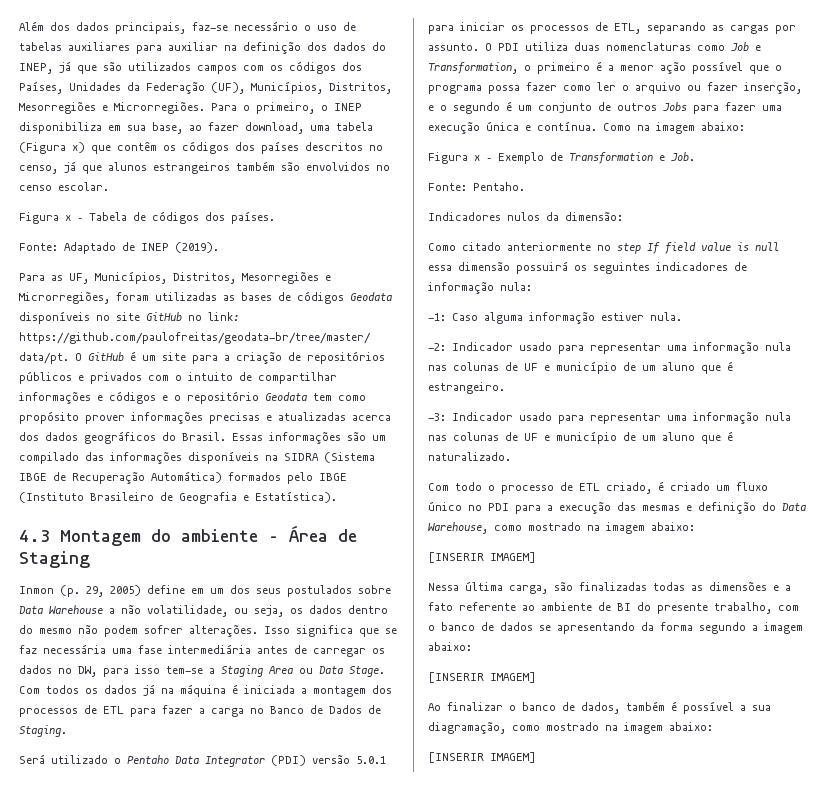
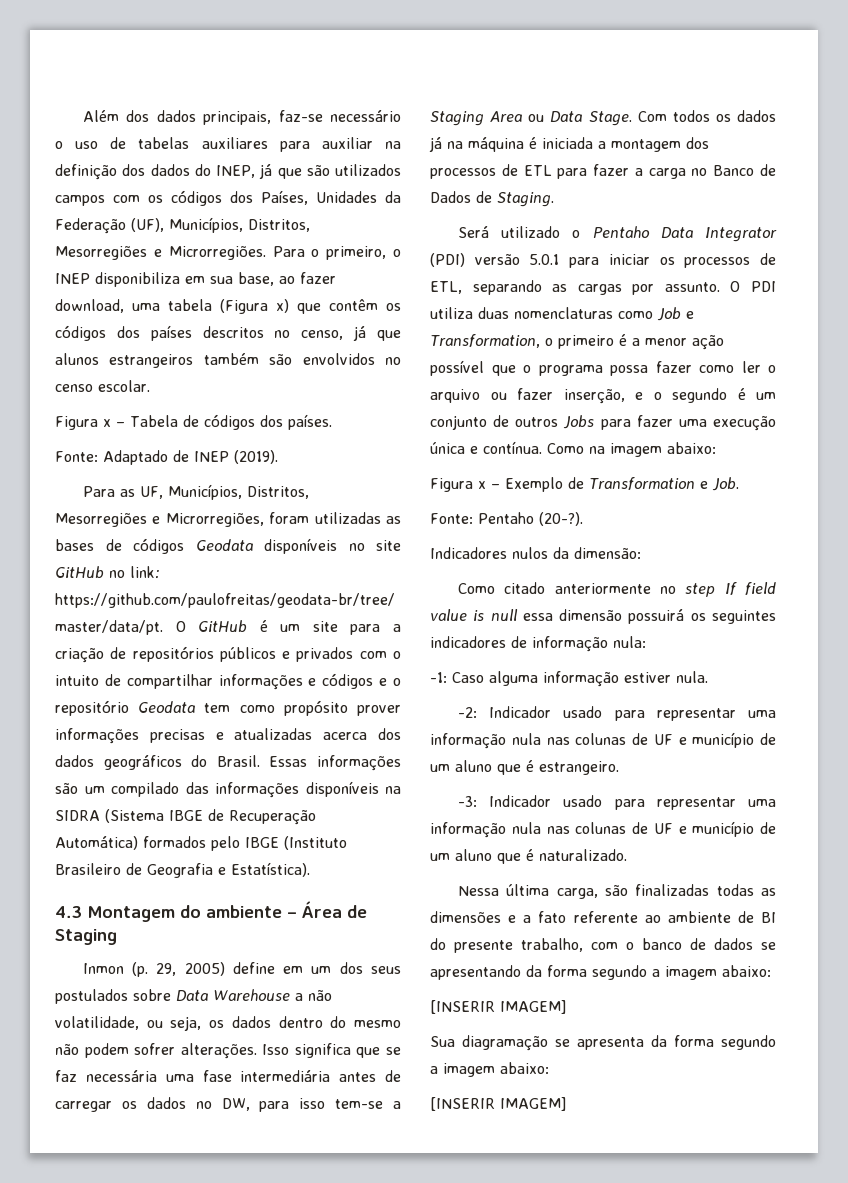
- Fonte: Pentaho.
+ Fonte: Pentaho (20-?).
- Com todo o processo de ETL criado, é criado um fluxo único no PDI para a execução das mesmas e definição do Data Warehouse, como mostrado na imagem abaixo:
- [INSERIR IMAGEM]
- Ao finalizar o banco de dados, também é possível a sua diagramação, como mostrado na imagem abaixo:
+ Sua diagramação se apresenta da forma segundo a imagem abaixo:

